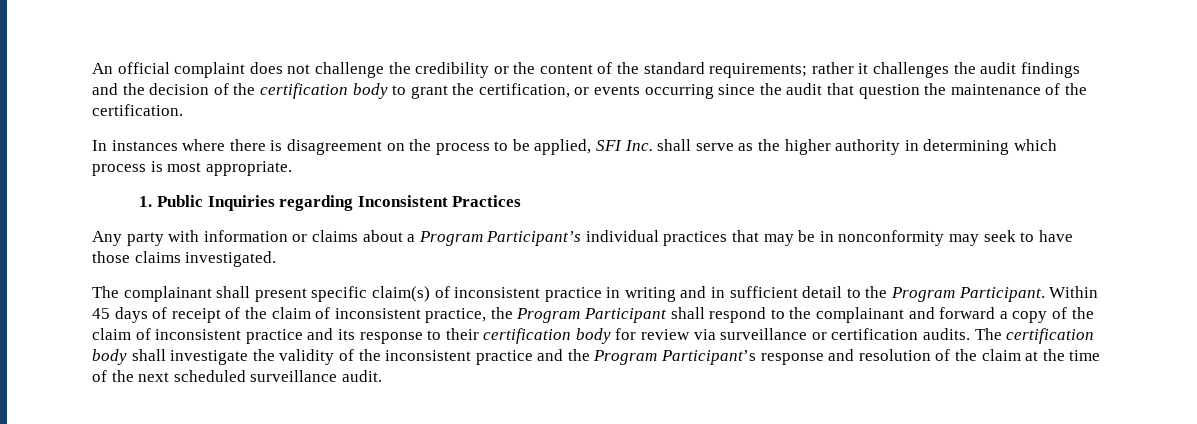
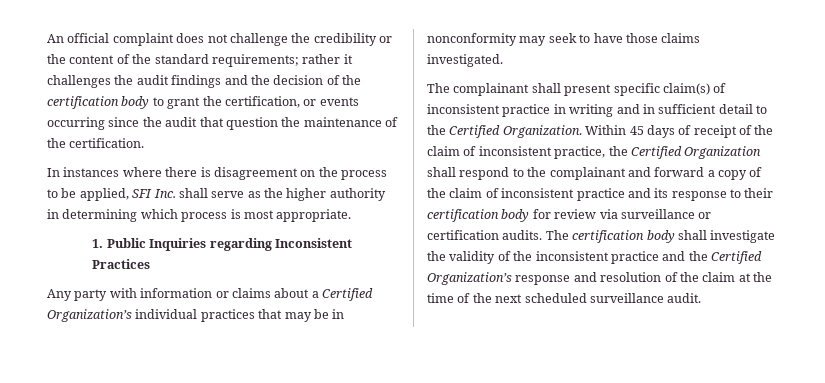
- Any party with information or claims about a Program Participant’s individual practices that may be in nonconformity may seek to have those claims investigated.
+ Any party with information or claims about a Certified Organization’s individual practices that may be in nonconformity may seek to have those claims investigated.
- The complainant shall present specific claim(s) of inconsistent practice in writing and in sufficient detail to the Program Participant.
+ The complainant shall present specific claim(s) of inconsistent practice in writing and in sufficient detail to the Certified Organization.
- Within 45 days of receipt of the claim of inconsistent practice, the Program Participant shall respond to the complainant and forward a copy of the claim of inconsistent practice and its response to their certification body for review via surveillance or certification audits.
+ Within 45 days of receipt of the claim of inconsistent practice, the Certified Organization shall respond to the complainant and forward a copy of the claim of inconsistent practice and its response to their certification body for review via surveillance or certification audits.
- The certification body shall investigate the validity of the inconsistent practice and the Program Participant’s response and resolution of the claim at the time of the next scheduled surveillance audit.
+ The certification body shall investigate the validity of the inconsistent practice and the Certified Organization’s response and resolution of the claim at the time of the next scheduled surveillance audit.

